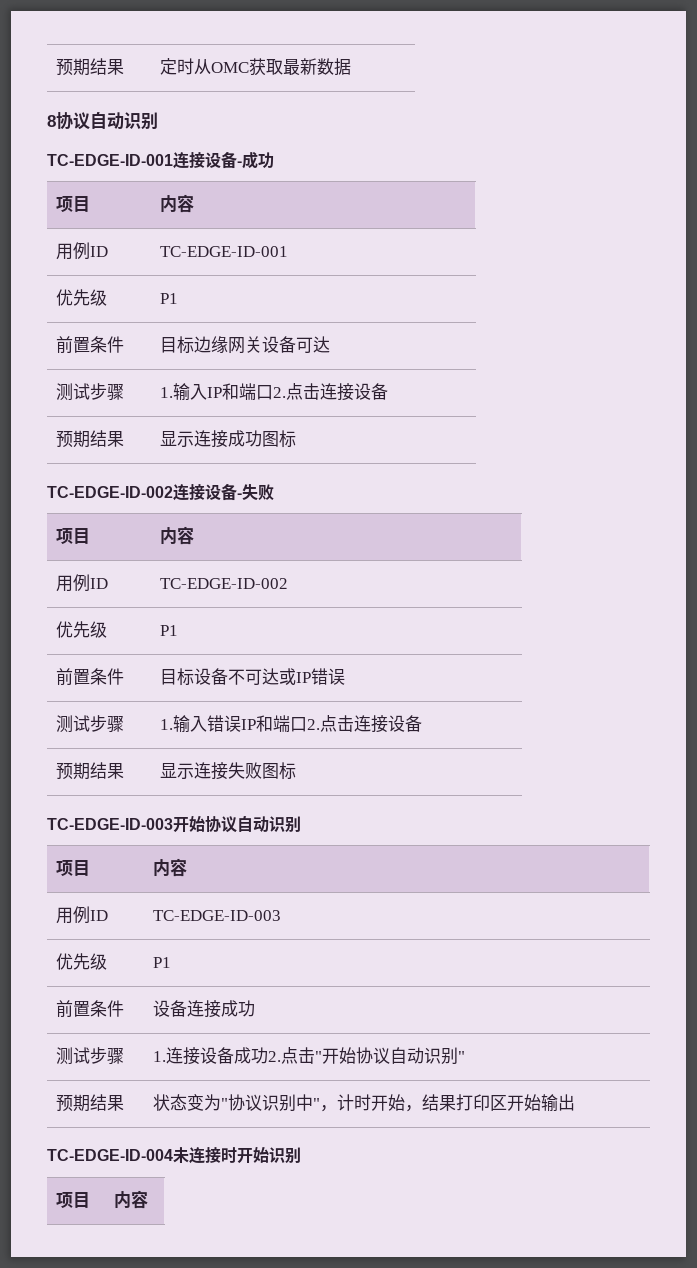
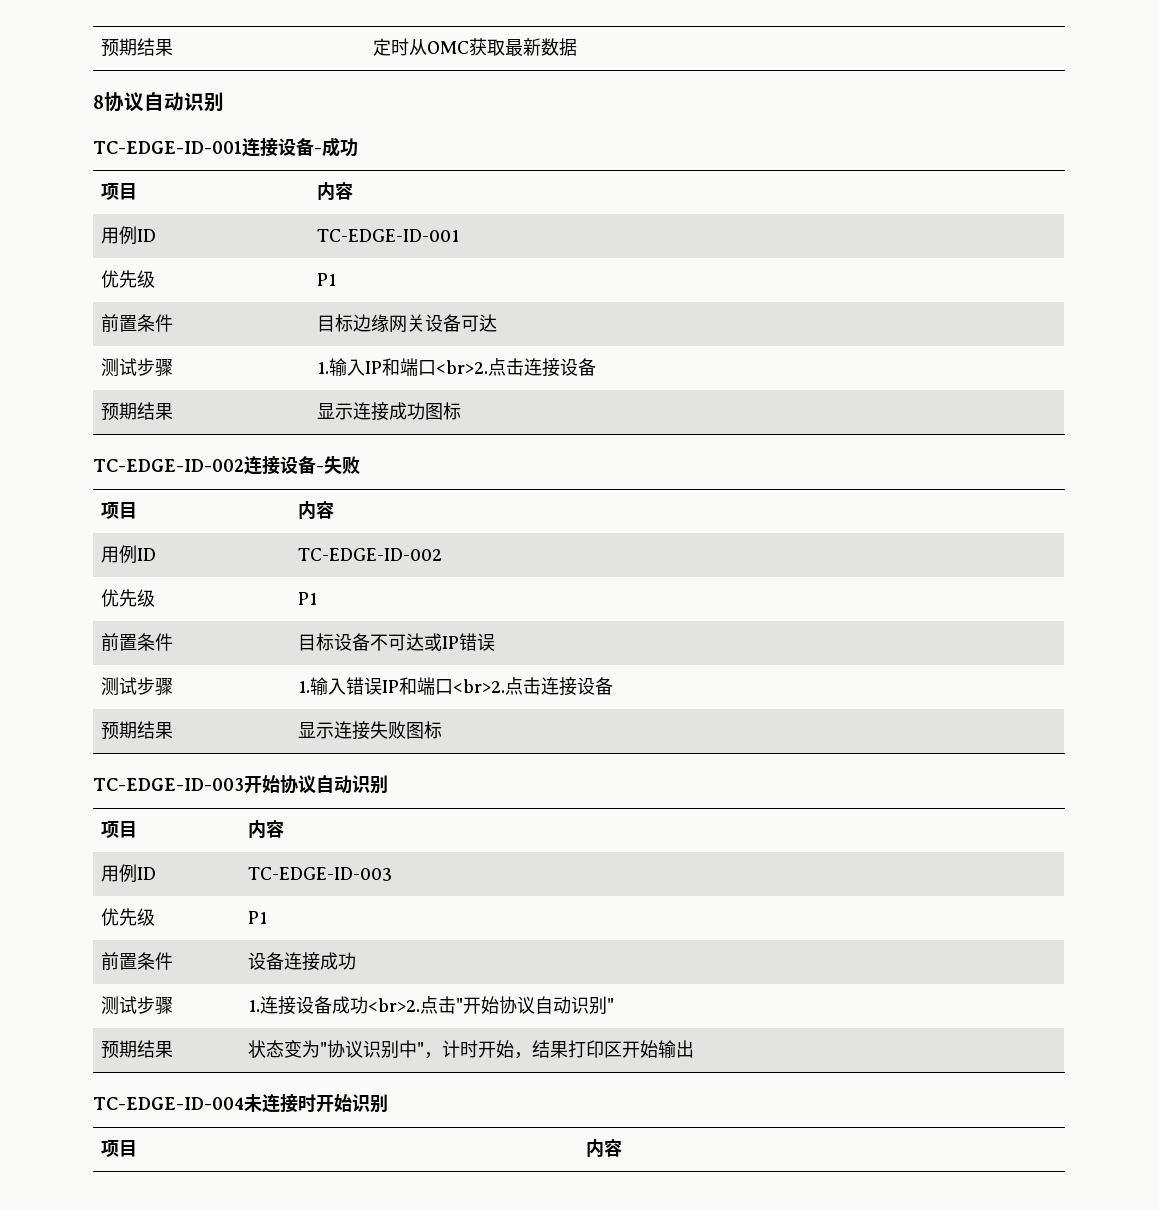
- 测试步骤 | 1.输入IP和端口2.点击连接设备
+ 测试步骤 | 1.输入IP和端口<br>2.点击连接设备
- 测试步骤 | 1.输入错误IP和端口2.点击连接设备
+ 测试步骤 | 1.输入错误IP和端口<br>2.点击连接设备
- 测试步骤 | 1.连接设备成功2.点击"开始协议自动识别"
+ 测试步骤 | 1.连接设备成功<br>2.点击"开始协议自动识别"

